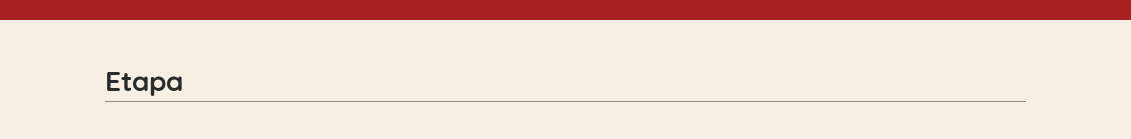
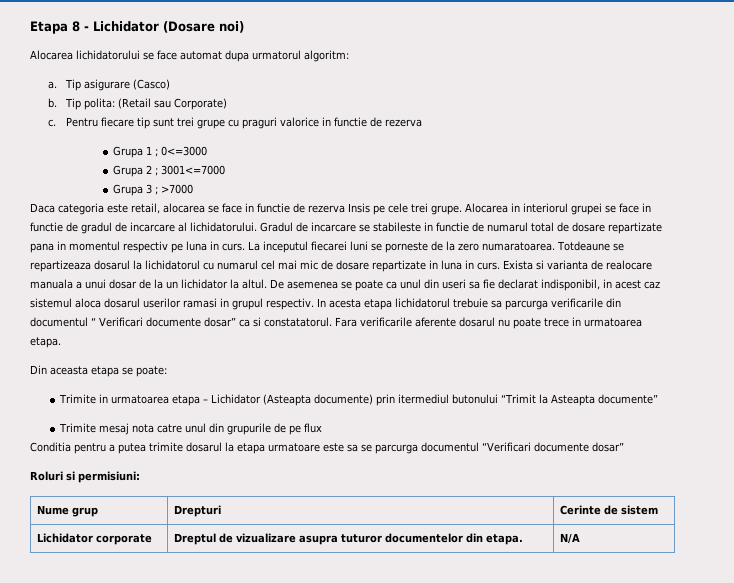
- Etapa
+ Etapa 8 - Lichidator (Dosare noi)
+ Alocarea lichidatorului se face automat dupa urmatorul algoritm:
+ a. Tip asigurare (Casco)
+ b. Tip polita: (Retail sau Corporate)
+ c. Pentru fiecare tip sunt trei grupe cu praguri valorice in functie de rezerva
+ Grupa 1 ; 0<=3000
+ Grupa 2 ; 3001<=7000
+ Grupa 3 ; >7000
+ Daca categoria este retail, alocarea se face in functie de rezerva Insis pe cele trei grupe. Alocarea in interiorul grupei se face in functie de gradul de incarcare al lichidatorului. Gradul de incarcare se stabileste in functie de numarul total de dosare repartizate pana in momentul respectiv pe luna in curs. La inceputul fiecarei luni se porneste de la zero numaratoarea. Totdeaune se repartizeaza dosarul la lichidatorul cu numarul cel mai mic de dosare repartizate in luna in curs. Exista si varianta de realocare manuala a unui dosar de la un lichidator la altul. De asemenea se poate ca unul din useri sa fie declarat indisponibil, in acest caz sistemul aloca dosarul userilor ramasi in grupul respectiv. In acesta etapa lichidatorul trebuie sa parcurga verificarile din documentul “ Verificari documente dosar” ca si constatatorul. Fara verificarile aferente dosarul nu poate trece in urmatoarea etapa.
+ Din aceasta etapa se poate:
+ Trimite in urmatoarea etapa – Lichidator (Asteapta documente) prin itermediul butonului “Trimit la Asteapta documente”
+ Trimite mesaj nota catre unul din grupurile de pe flux
+ Conditia pentru a putea trimite dosarul la etapa urmatoare este sa se parcurga documentul “Verificari documente dosar”
+ Roluri si permisiuni:
+ Nume grup | Drepturi | Cerinte de sistem
+ Lichidator corporate | Dreptul de vizualizare asupra tuturor documentelor din etapa. | N/A

